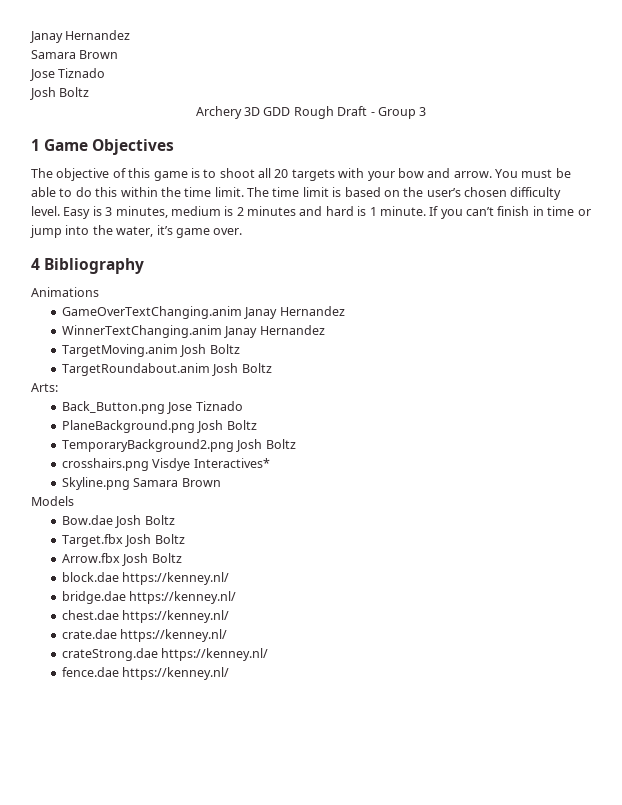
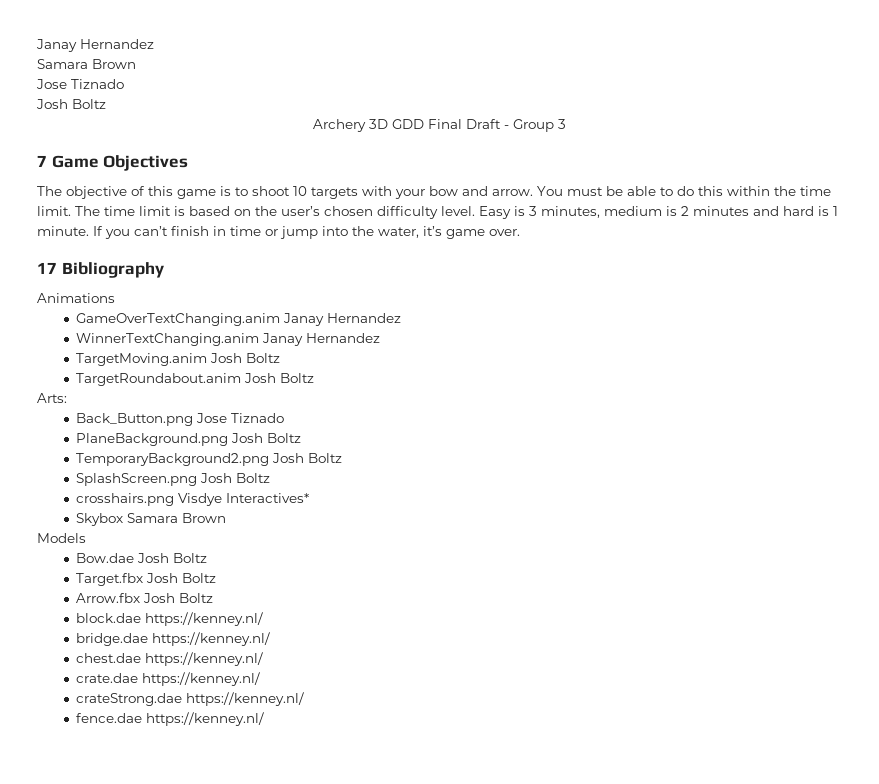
- Archery 3D GDD Rough Draft - Group 3
+ Archery 3D GDD Final Draft - Group 3
- 1 Game Objectives
+ 7 Game Objectives
- The objective of this game is to shoot all 20 targets with your bow and arrow.
+ The objective of this game is to shoot 10 targets with your bow and arrow.
- 4 Bibliography
+ 17 Bibliography
+ SplashScreen.png Josh Boltz
- Skyline.png Samara Brown
+ Skybox Samara Brown

